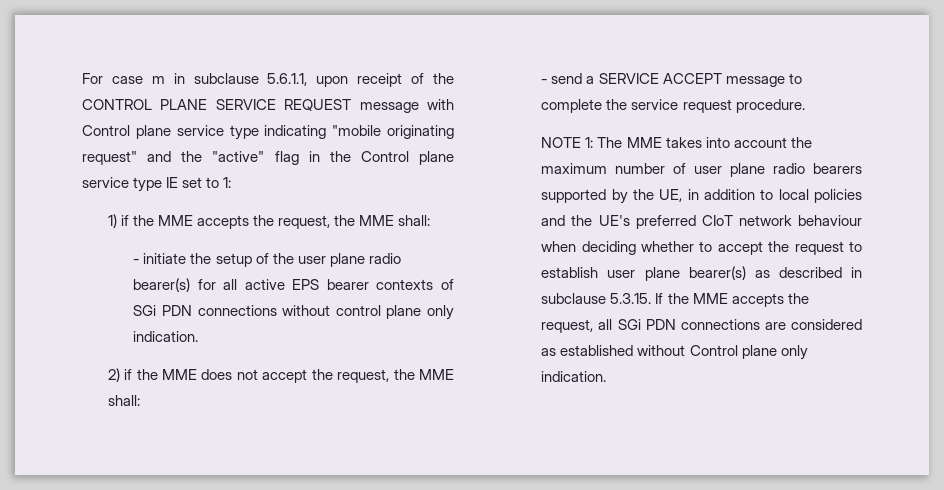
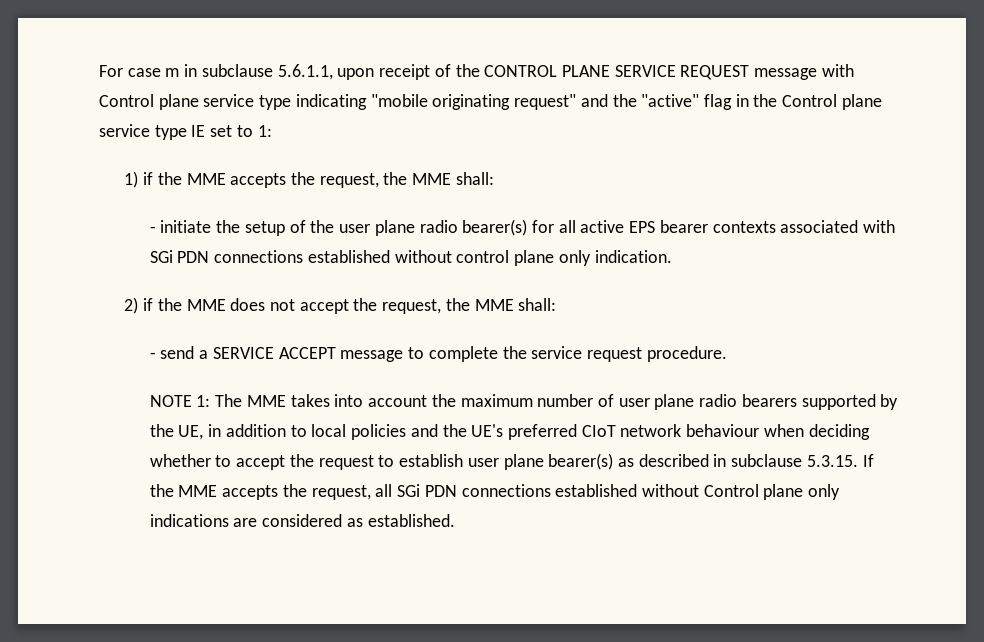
- - initiate the setup of the user plane radio bearer(s) for all active EPS bearer contexts of SGi PDN connections without control plane only indication.
+ - initiate the setup of the user plane radio bearer(s) for all active EPS bearer contexts associated with SGi PDN connections established without control plane only indication.
- The MME takes into account the maximum number of user plane radio bearers supported by the UE, in addition to local policies and the UE's preferred CIoT network behaviour when deciding whether to accept the request to establish user plane bearer(s) as described in subclause 5.3.15. If the MME accepts the request, all SGi PDN connections are considered as established without Control plane only indication.
+ The MME takes into account the maximum number of user plane radio bearers supported by the UE, in addition to local policies and the UE's preferred CIoT network behaviour when deciding whether to accept the request to establish user plane bearer(s) as described in subclause 5.3.15. If the MME accepts the request, all SGi PDN connections established without Control plane only indications are considered as established.

